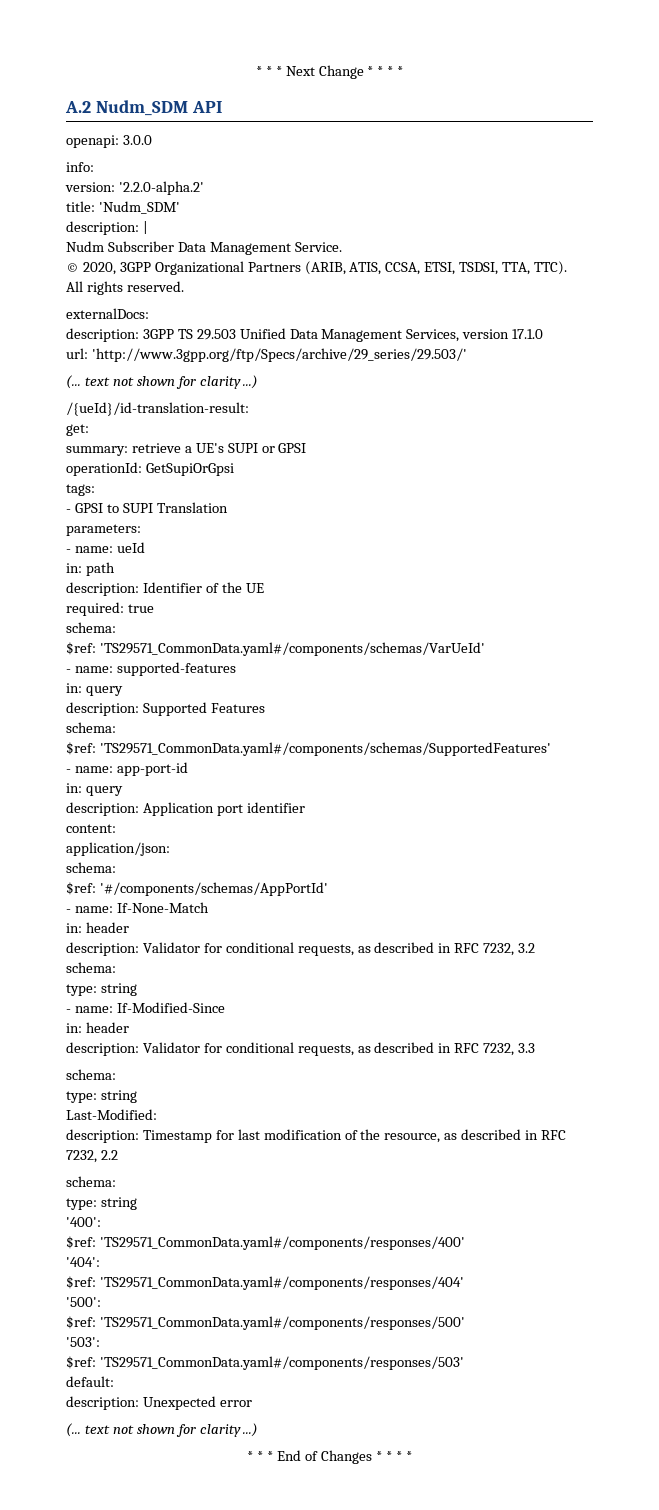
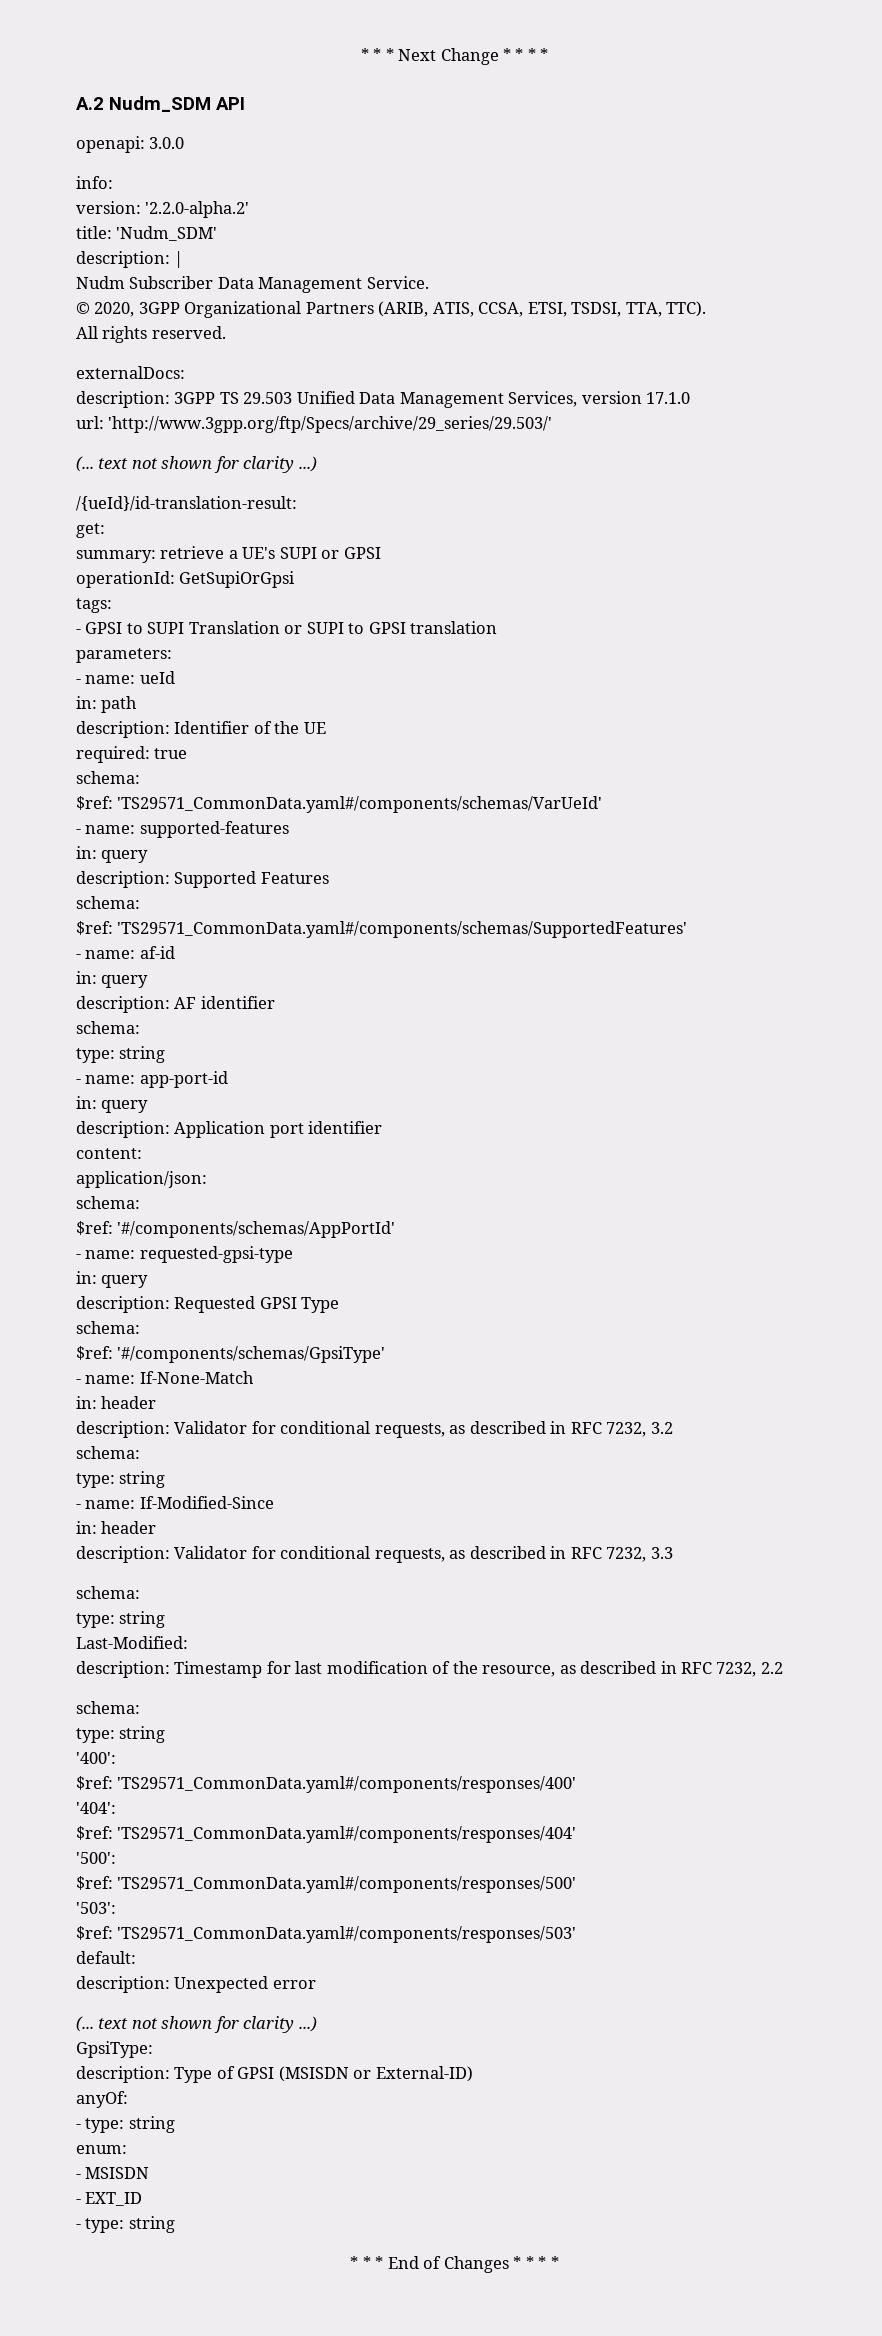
- - GPSI to SUPI Translation
+ - GPSI to SUPI Translation or SUPI to GPSI translation
+ - name: af-id
+ in: query
+ description: AF identifier
+ schema:
+ type: string
+ - name: requested-gpsi-type
+ in: query
+ description: Requested GPSI Type
+ schema:
+ $ref: '#/components/schemas/GpsiType'
+ GpsiType:
+ description: Type of GPSI (MSISDN or External-ID)
+ anyOf:
+ - type: string
+ enum:
+ - MSISDN
+ - EXT_ID
+ - type: string

